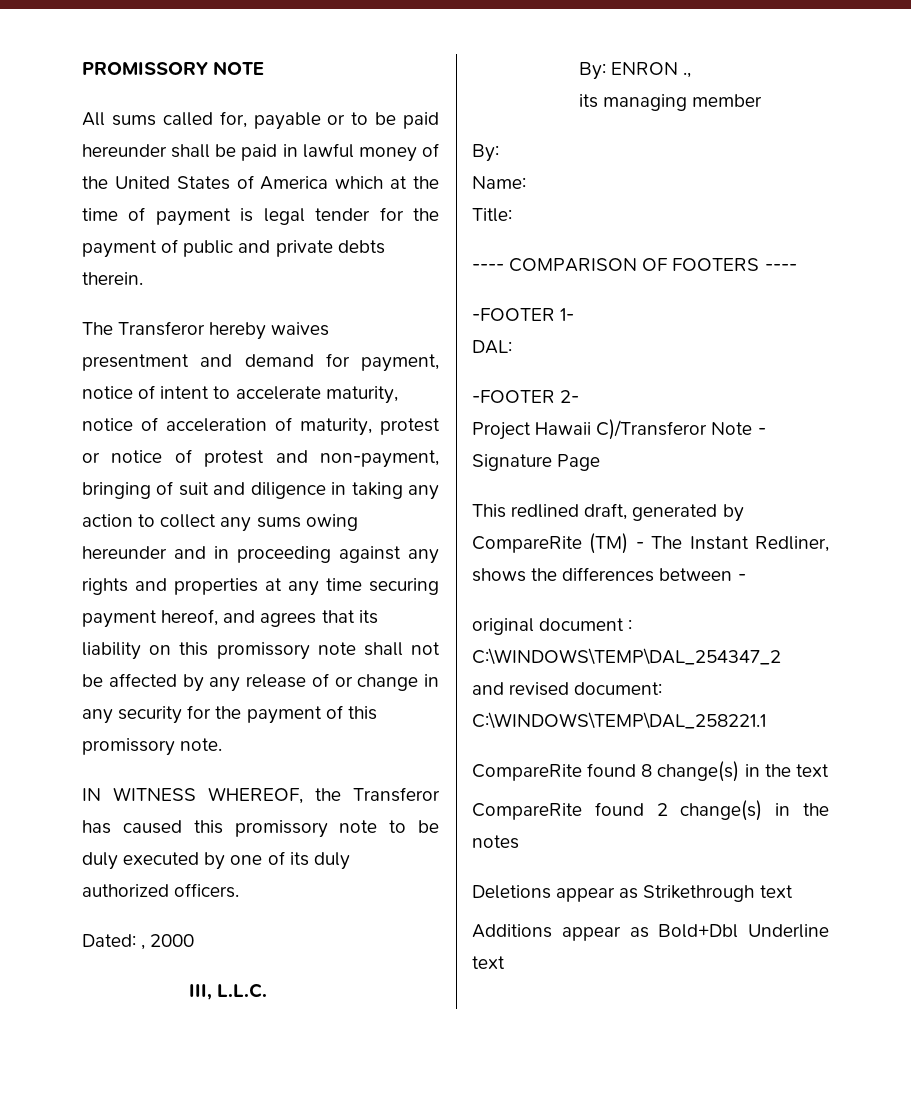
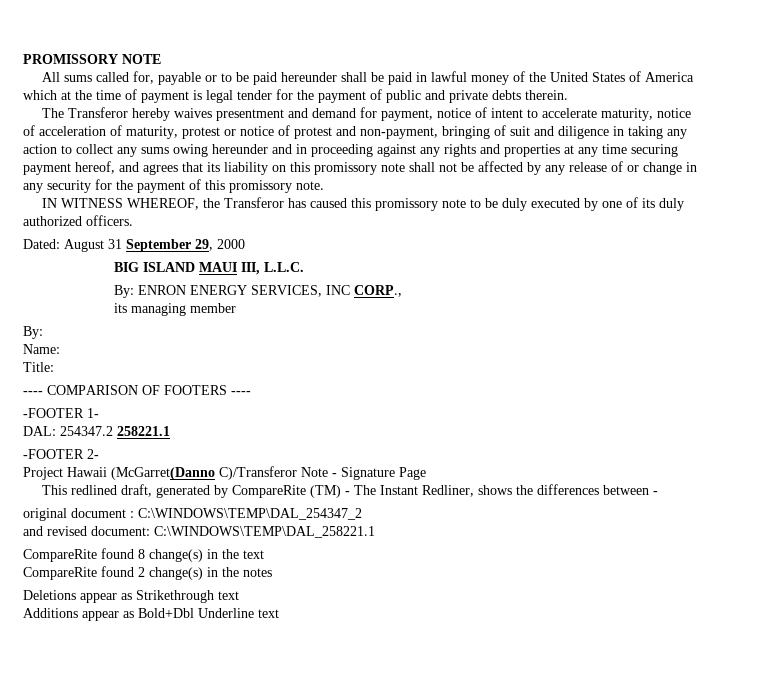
- Dated: , 2000
- III, L.L.C.
+ Dated: August 31 September 29, 2000
+ BIG ISLAND MAUI III, L.L.C.
- By: ENRON .,
+ By: ENRON ENERGY SERVICES, INC CORP.,
- DAL:
+ DAL: 254347.2 258221.1
- Project Hawaii C)/Transferor Note - Signature Page
+ Project Hawaii (McGarret(Danno C)/Transferor Note - Signature Page

